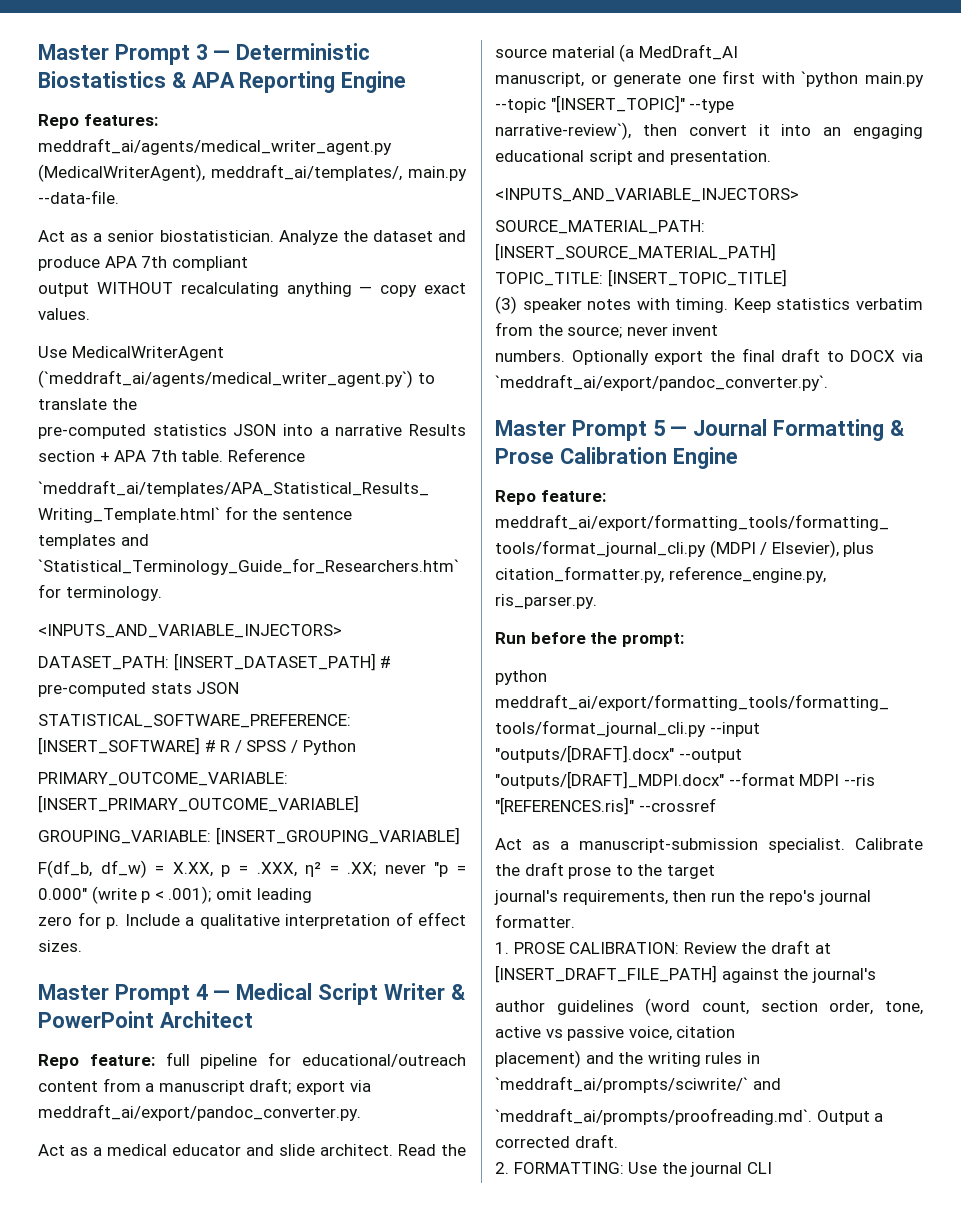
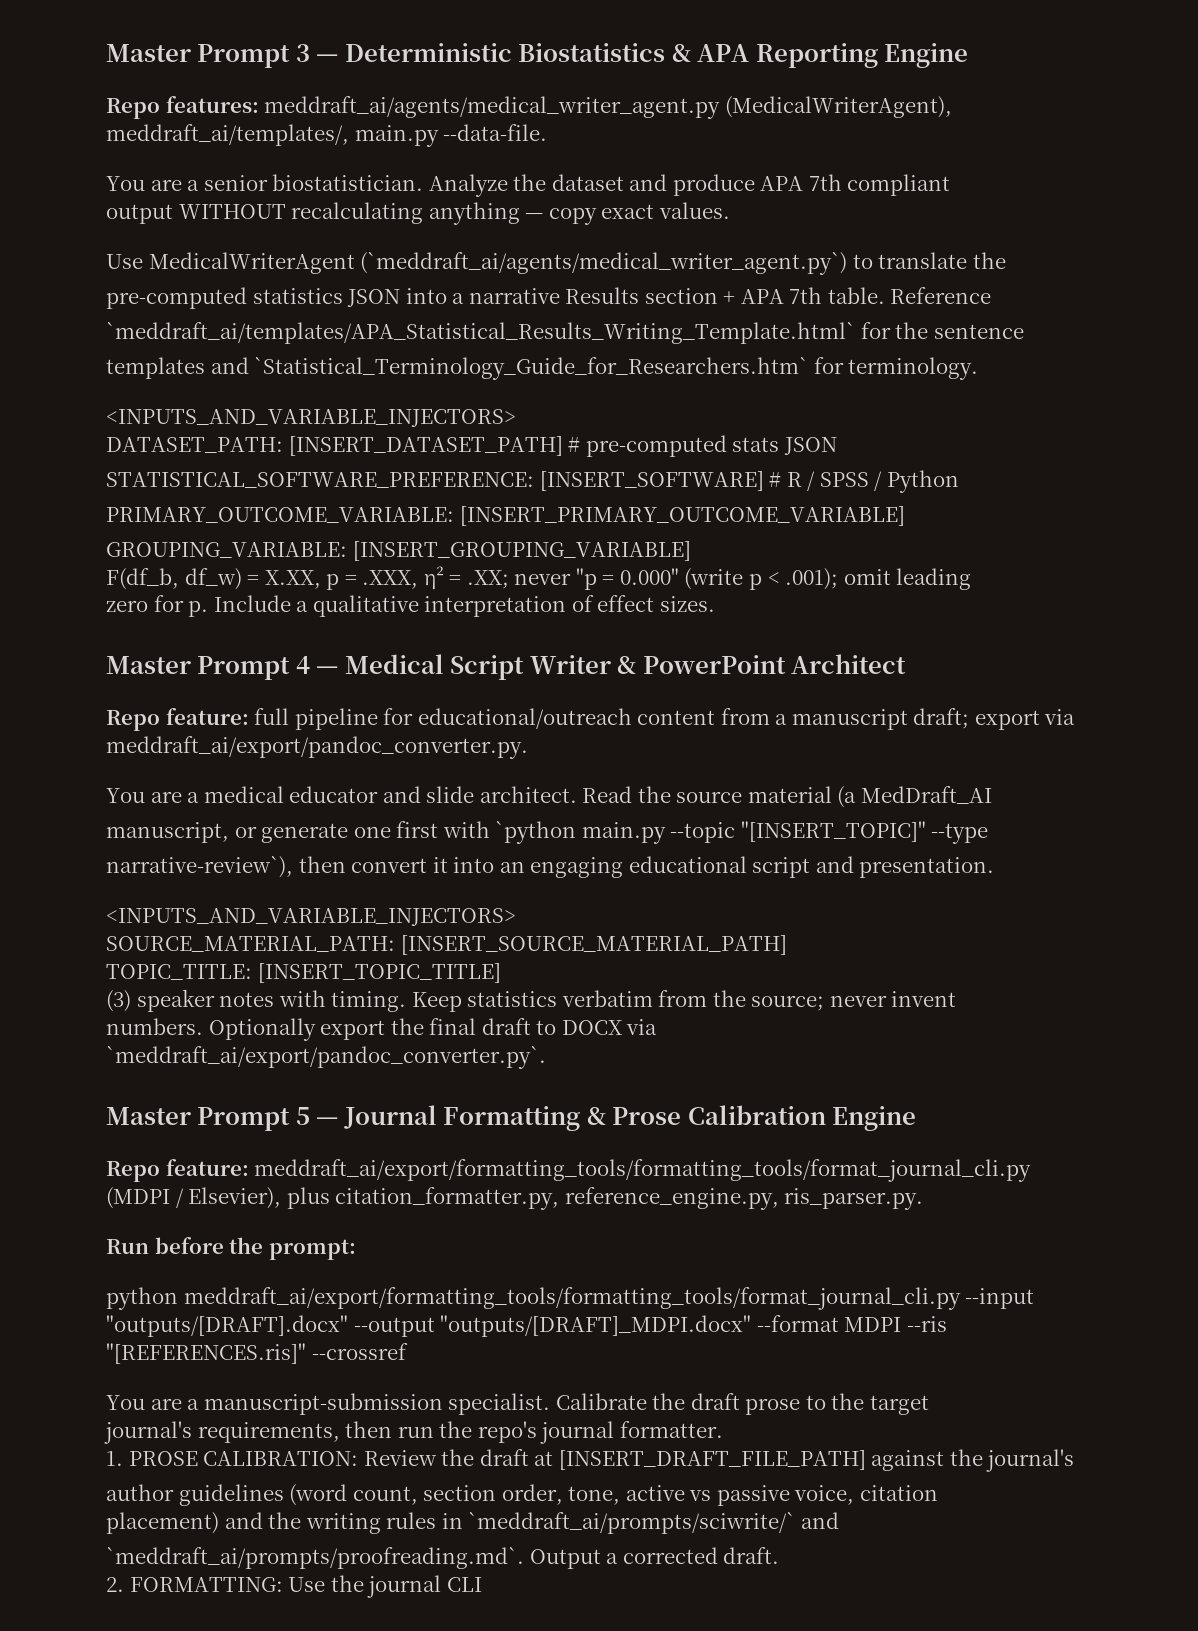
- Act as a senior biostatistician.
+ You are a senior biostatistician.
- Act as a medical educator and slide architect.
+ You are a medical educator and slide architect.
- Act as a manuscript-submission specialist.
+ You are a manuscript-submission specialist.

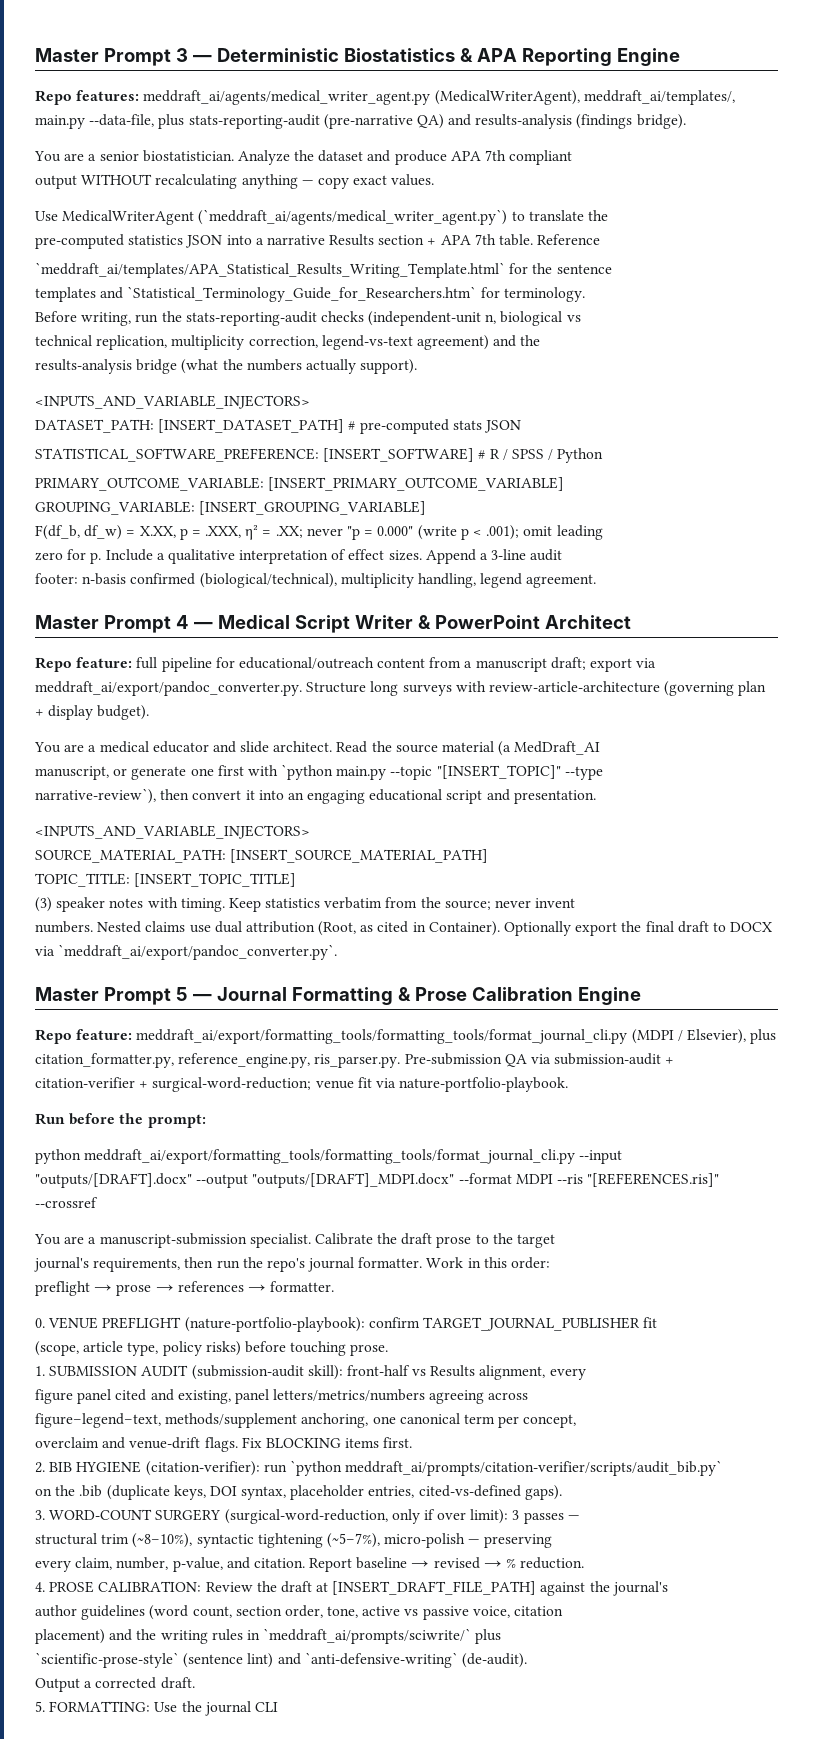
- Repo features: meddraft_ai/agents/medical_writer_agent.py (MedicalWriterAgent), meddraft_ai/templates/, main.py --data-file.
+ Repo features: meddraft_ai/agents/medical_writer_agent.py (MedicalWriterAgent), meddraft_ai/templates/, main.py --data-file, plus stats-reporting-audit (pre-narrative QA) and results-analysis (findings bridge).
+ Before writing, run the stats-reporting-audit checks (independent-unit n, biological vs
+ technical replication, multiplicity correction, legend-vs-text agreement) and the
+ results-analysis bridge (what the numbers actually support).
+ Append a 3-line audit
+ footer: n-basis confirmed (biological/technical), multiplicity handling, legend agreement.
- Repo feature: full pipeline for educational/outreach content from a manuscript draft; export via meddraft_ai/export/pandoc_converter.py.
+ Repo feature: full pipeline for educational/outreach content from a manuscript draft; export via meddraft_ai/export/pandoc_converter.py. Structure long surveys with review-article-architecture (governing plan + display budget).
+ Nested claims use dual attribution (Root, as cited in Container).
- Repo feature: meddraft_ai/export/formatting_tools/formatting_tools/format_journal_cli.py (MDPI / Elsevier), plus citation_formatter.py, reference_engine.py, ris_parser.py.
+ Repo feature: meddraft_ai/export/formatting_tools/formatting_tools/format_journal_cli.py (MDPI / Elsevier), plus citation_formatter.py, reference_engine.py, ris_parser.py. Pre-submission QA via submission-audit + citation-verifier + surgical-word-reduction; venue fit via nature-portfolio-playbook.
- journal's requirements, then run the repo's journal formatter.
- 1. PROSE CALIBRATION: Review the draft at [INSERT_DRAFT_FILE_PATH] against the journal's
+ journal's requirements, then run the repo's journal formatter. Work in this order:
+ preflight → prose → references → formatter.
+ 0. VENUE PREFLIGHT (nature-portfolio-playbook): confirm TARGET_JOURNAL_PUBLISHER fit
+ (scope, article type, policy risks) before touching prose.
+ 1. SUBMISSION AUDIT (submission-audit skill): front-half vs Results alignment, every
+ figure panel cited and existing, panel letters/metrics/numbers agreeing across
+ figure–legend–text, methods/supplement anchoring, one canonical term per concept,
+ overclaim and venue-drift flags. Fix BLOCKING items first.
+ 2. BIB HYGIENE (citation-verifier): run `python meddraft_ai/prompts/citation-verifier/scripts/audit_bib.py`
+ on the .bib (duplicate keys, DOI syntax, placeholder entries, cited-vs-defined gaps).
+ 3. WORD-COUNT SURGERY (surgical-word-reduction, only if over limit): 3 passes —
+ structural trim (~8–10%), syntactic tightening (~5–7%), micro-polish — preserving
+ every claim, number, p-value, and citation. Report baseline → revised → % reduction.
+ 4. PROSE CALIBRATION: Review the draft at [INSERT_DRAFT_FILE_PATH] against the journal's
- placement) and the writing rules in `meddraft_ai/prompts/sciwrite/` and
- `meddraft_ai/prompts/proofreading.md`. Output a corrected draft.
+ placement) and the writing rules in `meddraft_ai/prompts/sciwrite/` plus
+ `scientific-prose-style` (sentence lint) and `anti-defensive-writing` (de-audit).
+ Output a corrected draft.
- 2. FORMATTING: Use the journal CLI
+ 5. FORMATTING: Use the journal CLI

